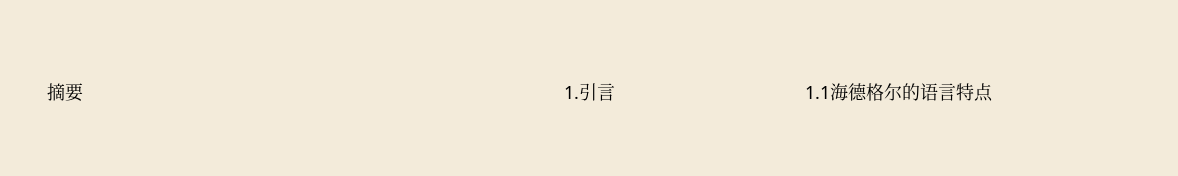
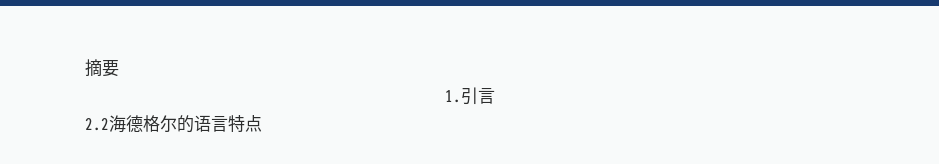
- 1.1海德格尔的语言特点
+ 2.2海德格尔的语言特点

